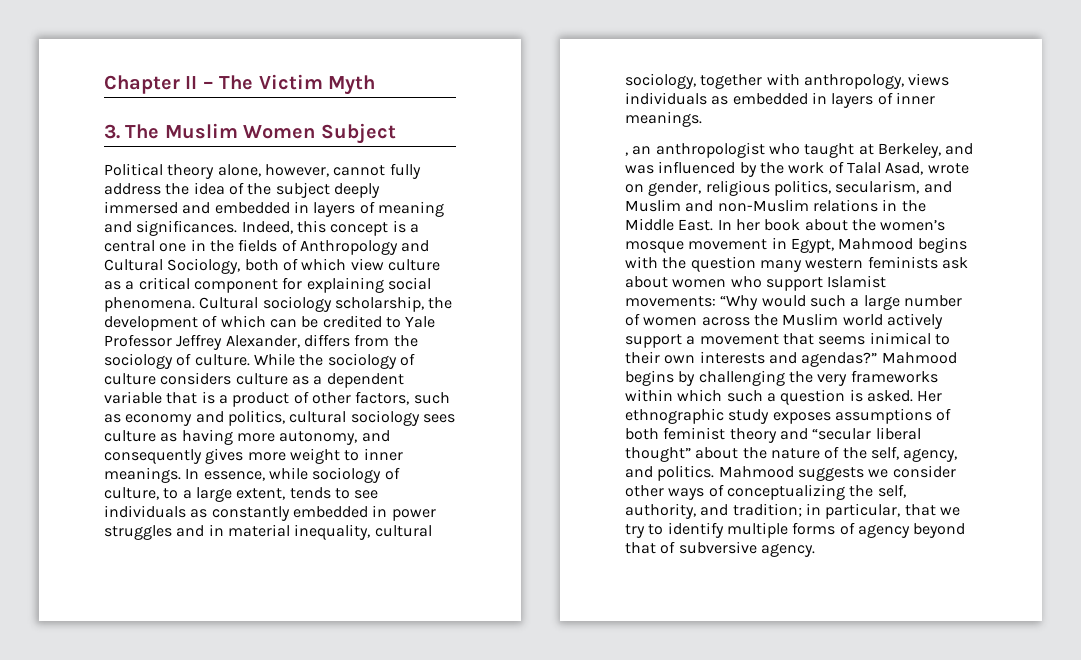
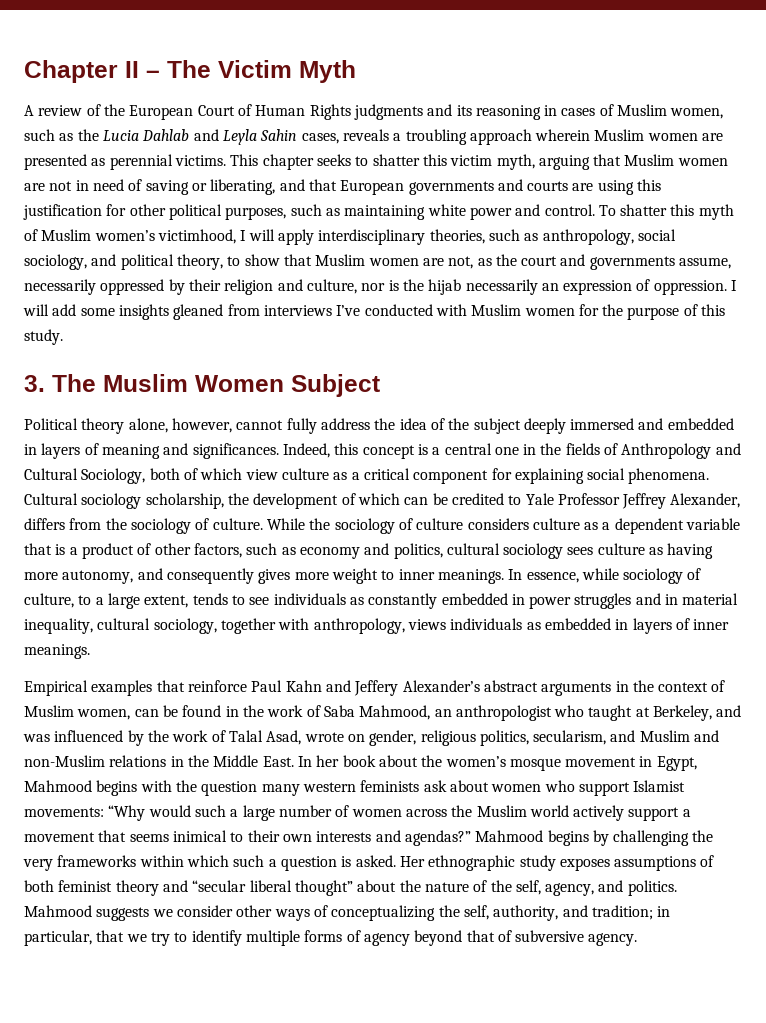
+ A review of the European Court of Human Rights judgments and its reasoning in cases of Muslim women, such as the Lucia Dahlab and Leyla Sahin cases, reveals a troubling approach wherein Muslim women are presented as perennial victims. This chapter seeks to shatter this victim myth, arguing that Muslim women are not in need of saving or liberating, and that European governments and courts are using this justification for other political purposes, such as maintaining white power and control. To shatter this myth of Muslim women’s victimhood, I will apply interdisciplinary theories, such as anthropology, social sociology, and political theory, to show that Muslim women are not, as the court and governments assume, necessarily oppressed by their religion and culture, nor is the hijab necessarily an expression of oppression. I will add some insights gleaned from interviews I’ve conducted with Muslim women for the purpose of this study.
- , an anthropologist who taught at Berkeley, and was influenced by the work of Talal Asad, wrote on gender, religious politics, secularism, and Muslim and non-Muslim relations in the Middle East.
+ Empirical examples that reinforce Paul Kahn and Jeffery Alexander’s abstract arguments in the context of Muslim women, can be found in the work of Saba Mahmood, an anthropologist who taught at Berkeley, and was influenced by the work of Talal Asad, wrote on gender, religious politics, secularism, and Muslim and non-Muslim relations in the Middle East.

